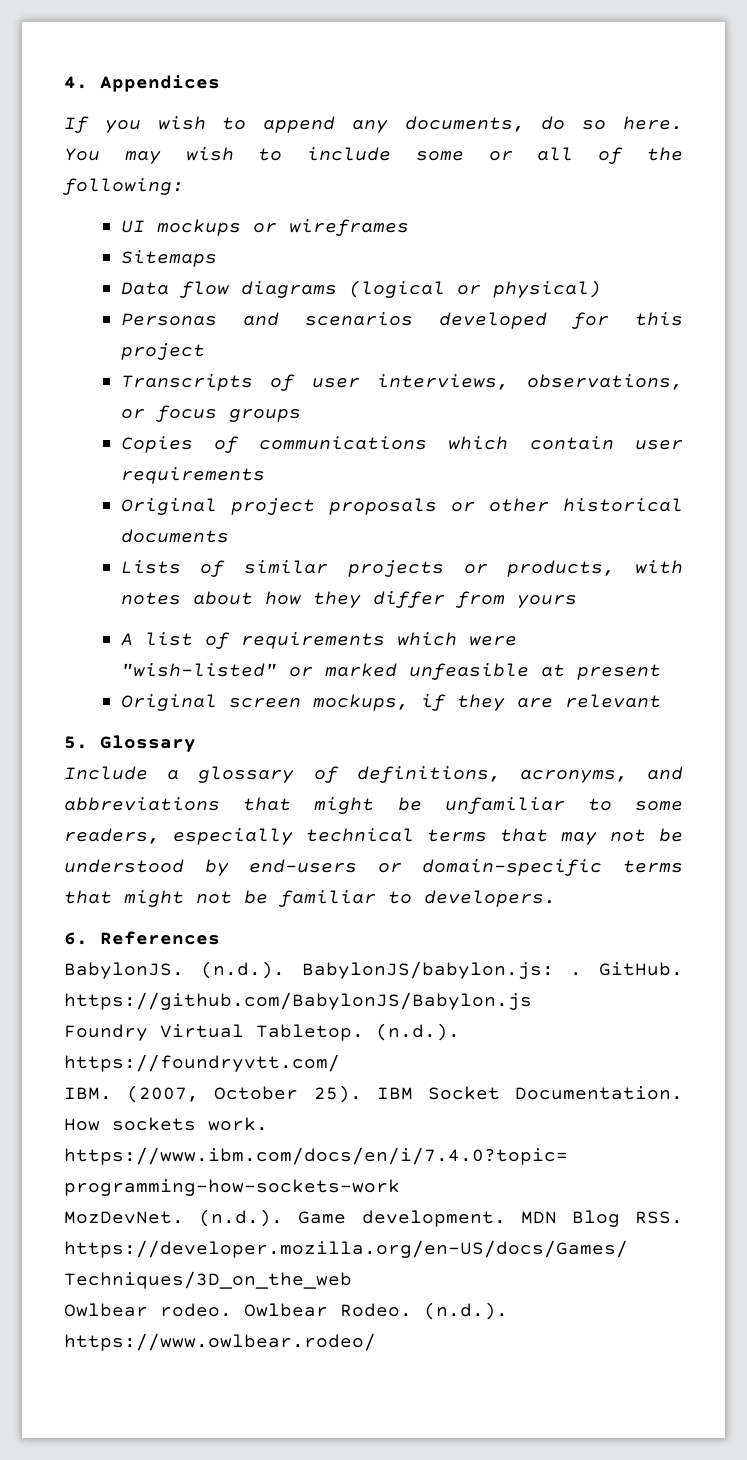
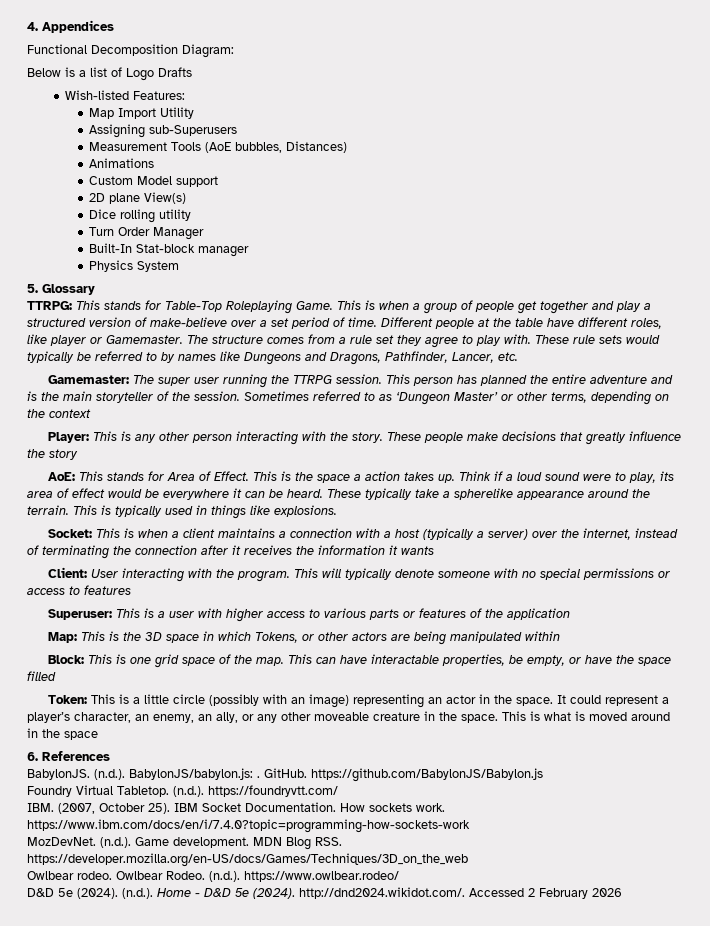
- If you wish to append any documents, do so here. You may wish to include some or all of the following:
- UI mockups or wireframes
- Sitemaps
- Data flow diagrams (logical or physical)
- Personas and scenarios developed for this project
- Transcripts of user interviews, observations, or focus groups
- Copies of communications which contain user requirements
- Original project proposals or other historical documents
- Lists of similar projects or products, with notes about how they differ from yours
- A list of requirements which were "wish-listed" or marked unfeasible at present
- Original screen mockups, if they are relevant
+ Functional Decomposition Diagram:
+ Below is a list of Logo Drafts
+ Wish-listed Features:
+ Map Import Utility
+ Assigning sub-Superusers
+ Measurement Tools (AoE bubbles, Distances)
+ Animations
+ Custom Model support
+ 2D plane View(s)
+ Dice rolling utility
+ Turn Order Manager
+ Built-In Stat-block manager
+ Physics System
  5. Glossary
- Include a glossary of definitions, acronyms, and abbreviations that might be unfamiliar to some readers, especially technical terms that may not be understood by end-users or domain-specific terms that might not be familiar to developers.
+ TTRPG: This stands for Table-Top Roleplaying Game. This is when a group of people get together and play a structured version of make-believe over a set period of time. Different people at the table have different roles, like player or Gamemaster. The structure comes from a rule set they agree to play with. These rule sets would typically be referred to by names like Dungeons and Dragons, Pathfinder, Lancer, etc.
+ Gamemaster: The super user running the TTRPG session. This person has planned the entire adventure and is the main storyteller of the session. Sometimes referred to as ‘Dungeon Master’ or other terms, depending on the context
+ Player: This is any other person interacting with the story. These people make decisions that greatly influence the story
+ AoE: This stands for Area of Effect. This is the space a action takes up. Think if a loud sound were to play, its area of effect would be everywhere it can be heard. These typically take a spherelike appearance around the terrain. This is typically used in things like explosions.
+ Socket: This is when a client maintains a connection with a host (typically a server) over the internet, instead of terminating the connection after it receives the information it wants
+ Client: User interacting with the program. This will typically denote someone with no special permissions or access to features
+ Superuser: This is a user with higher access to various parts or features of the application
+ Map: This is the 3D space in which Tokens, or other actors are being manipulated within
+ Block: This is one grid space of the map. This can have interactable properties, be empty, or have the space filled
+ Token: This is a little circle (possibly with an image) representing an actor in the space. It could represent a player’s character, an enemy, an ally, or any other moveable creature in the space. This is what is moved around in the space
+ D&D 5e (2024). (n.d.). Home - D&D 5e (2024). http://dnd2024.wikidot.com/. Accessed 2 February 2026

